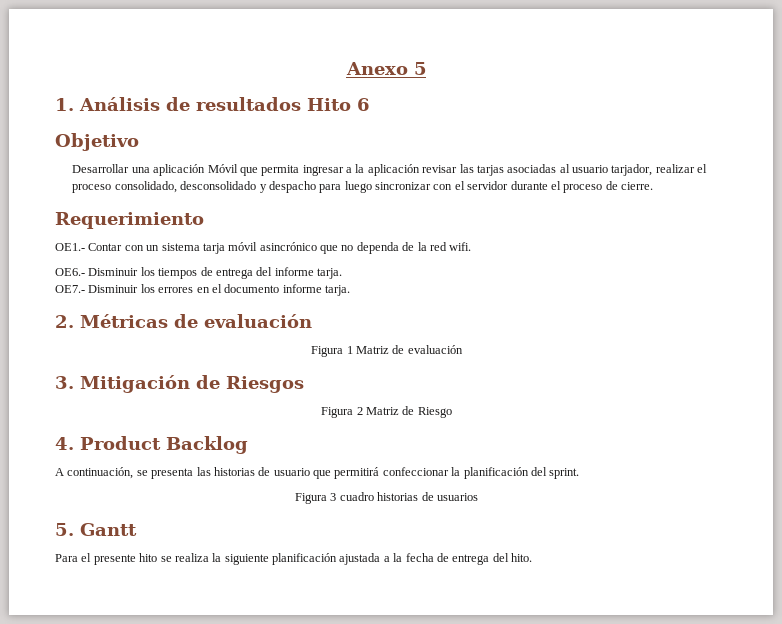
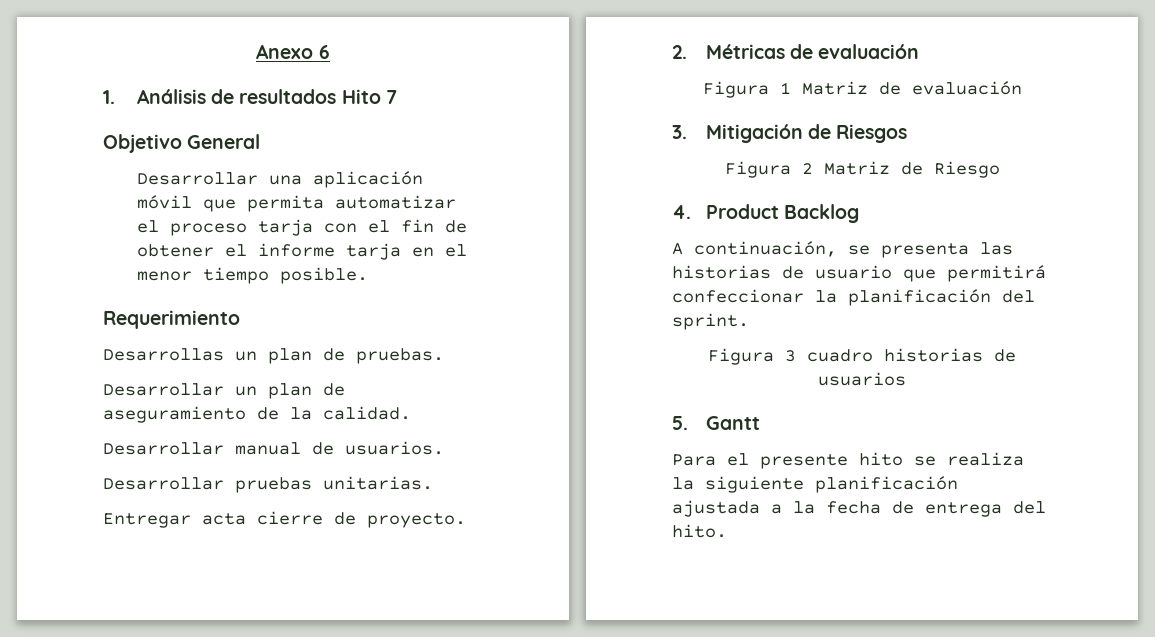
- Anexo 5
+ Anexo 6
- 1. Análisis de resultados Hito 6
+ 1. Análisis de resultados Hito 7
- Objetivo
+ Objetivo General
- Desarrollar una aplicación Móvil que permita ingresar a la aplicación revisar las tarjas asociadas al usuario tarjador, realizar el proceso consolidado, desconsolidado y despacho para luego sincronizar con el servidor durante el proceso de cierre.
+ Desarrollar una aplicación móvil que permita automatizar el proceso tarja con el fin de obtener el informe tarja en el menor tiempo posible.
  Requerimiento
- OE1.- Contar con un sistema tarja móvil asincrónico que no dependa de la red wifi.
- OE6.- Disminuir los tiempos de entrega del informe tarja.
- OE7.- Disminuir los errores en el documento informe tarja.
+ Desarrollas un plan de pruebas.
+ Desarrollar un plan de aseguramiento de la calidad.
+ Desarrollar manual de usuarios.
+ Desarrollar pruebas unitarias.
+ Entregar acta cierre de proyecto.

